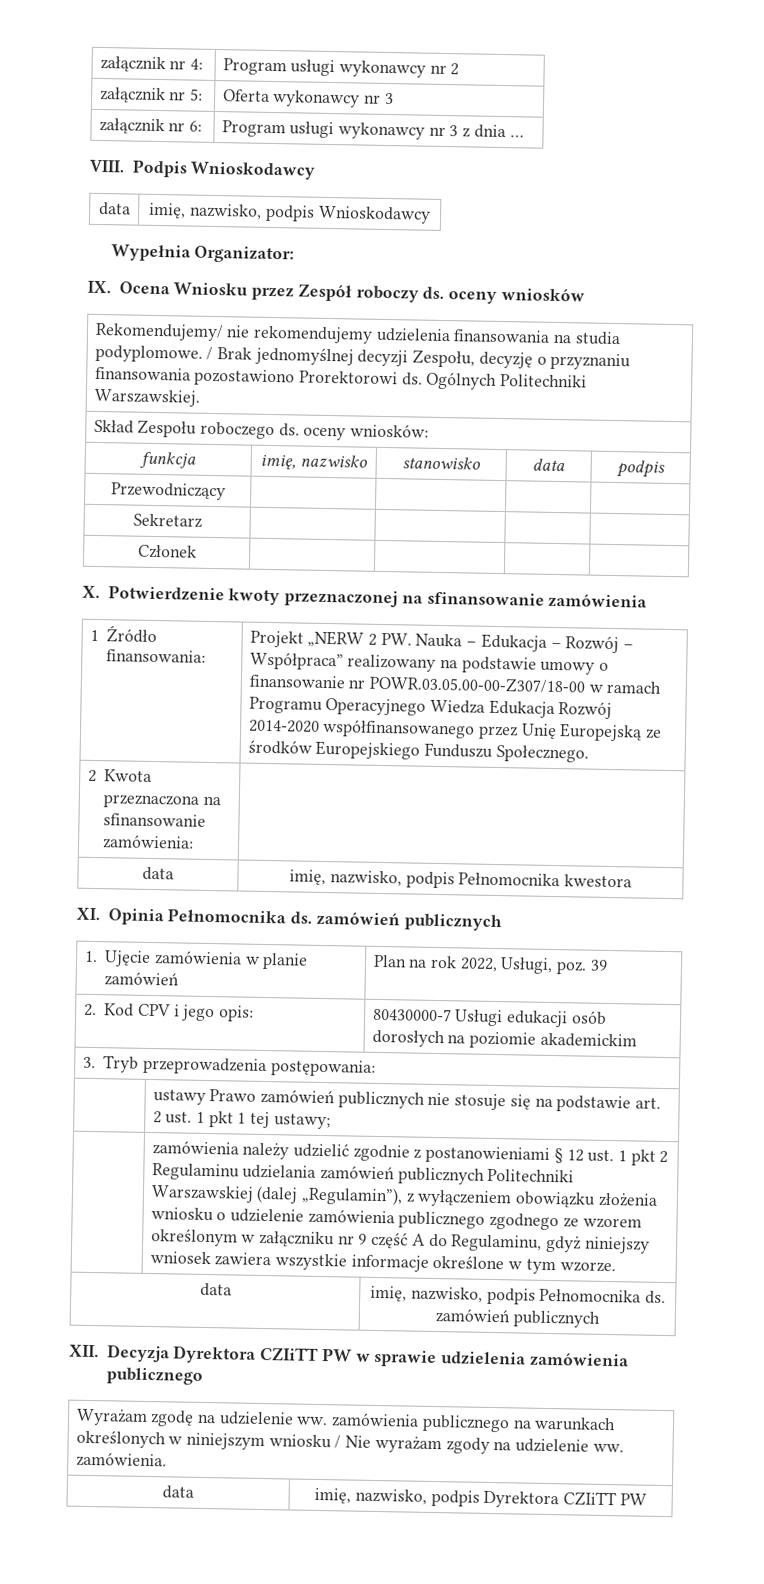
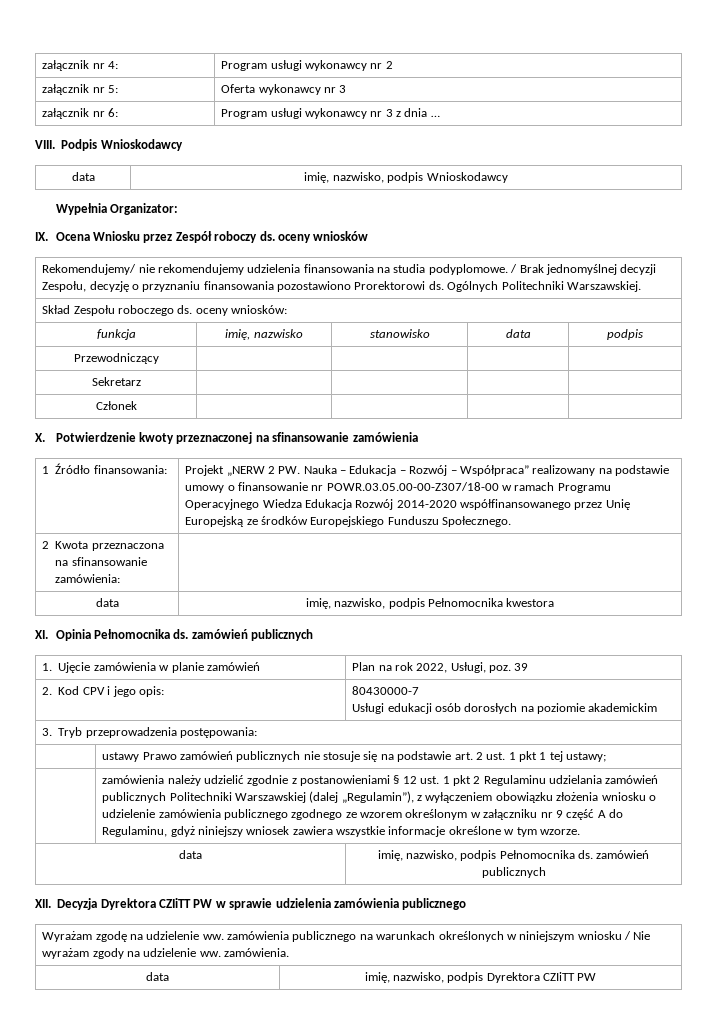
- 2. Kod CPV i jego opis: | 80430000-7 Usługi edukacji osób dorosłych na poziomie akademickim
+ 2. Kod CPV i jego opis: | 80430000-7
+ Usługi edukacji osób dorosłych na poziomie akademickim

